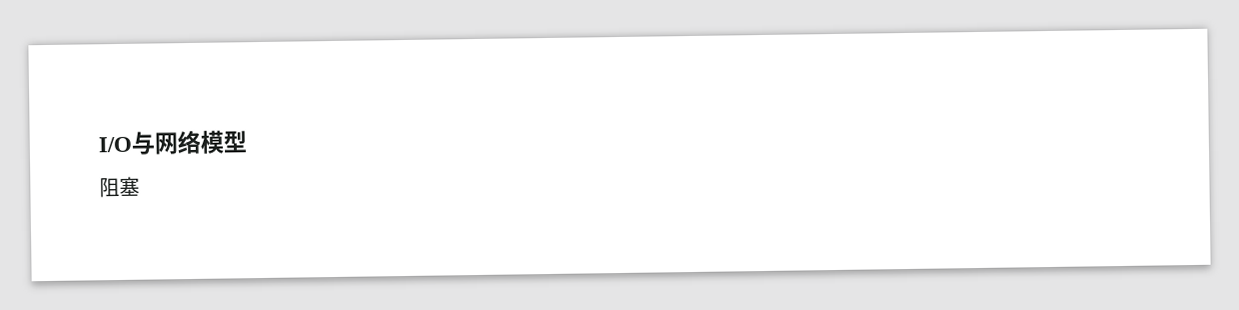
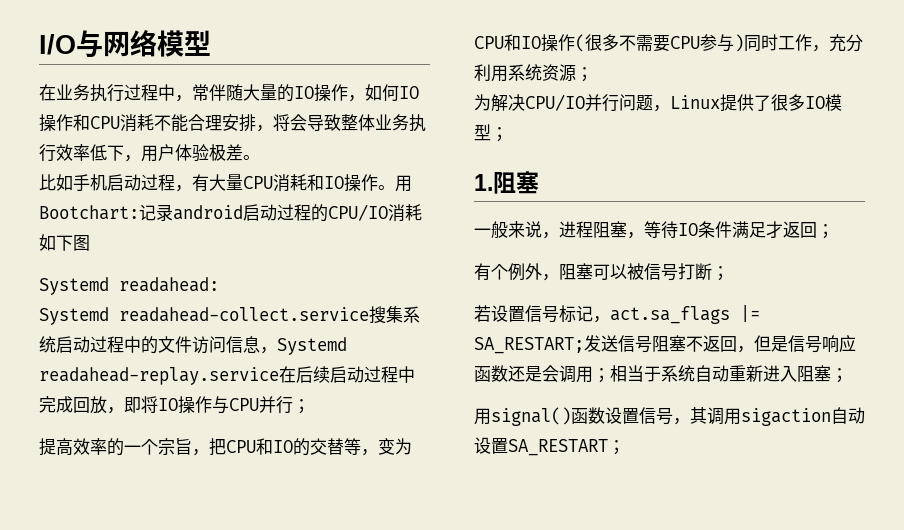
- 阻塞
+ 在业务执行过程中，常伴随大量的IO操作，如何IO操作和CPU消耗不能合理安排，将会导致整体业务执行效率低下，用户体验极差。
+ 比如手机启动过程，有大量CPU消耗和IO操作。用Bootchart:记录android启动过程的CPU/IO消耗如下图
+ Systemd readahead:
+ Systemd readahead-collect.service搜集系统启动过程中的文件访问信息，Systemd readahead-replay.service在后续启动过程中完成回放，即将IO操作与CPU并行；
+ 提高效率的一个宗旨，把CPU和IO的交替等，变为CPU和IO操作(很多不需要CPU参与)同时工作，充分利用系统资源；
+ 为解决CPU/IO并行问题，Linux提供了很多IO模型；
+ 1.阻塞
+ 一般来说，进程阻塞，等待IO条件满足才返回；
+ 有个例外，阻塞可以被信号打断；
+ 若设置信号标记，act.sa_flags |= SA_RESTART;发送信号阻塞不返回，但是信号响应函数还是会调用；相当于系统自动重新进入阻塞；
+ 用signal()函数设置信号，其调用sigaction自动设置SA_RESTART；

